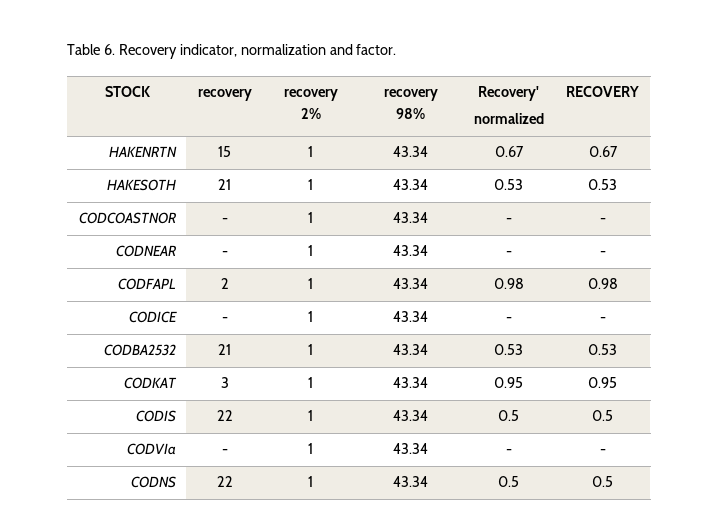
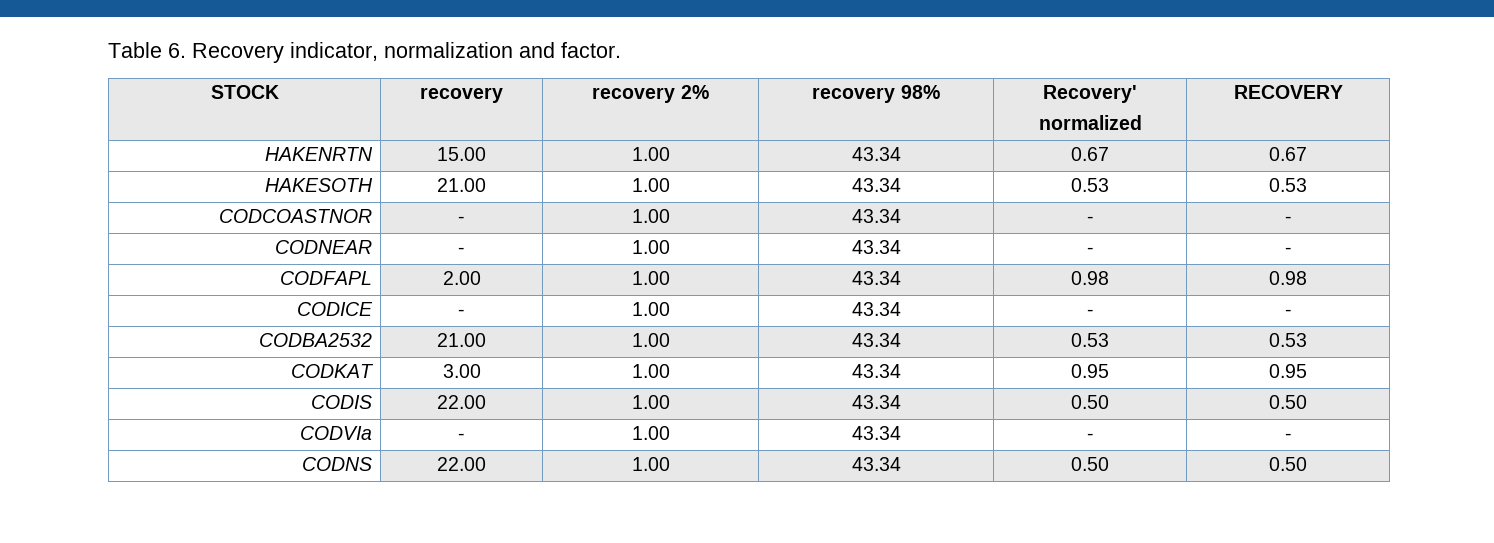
- HAKENRTN | 15 | 1 | 43.34 | 0.67 | 0.67
+ HAKENRTN | 15.00 | 1.00 | 43.34 | 0.67 | 0.67
- HAKESOTH | 21 | 1 | 43.34 | 0.53 | 0.53
+ HAKESOTH | 21.00 | 1.00 | 43.34 | 0.53 | 0.53
- CODCOASTNOR | - | 1 | 43.34 | - | -
+ CODCOASTNOR | - | 1.00 | 43.34 | - | -
- CODNEAR | - | 1 | 43.34 | - | -
+ CODNEAR | - | 1.00 | 43.34 | - | -
- CODFAPL | 2 | 1 | 43.34 | 0.98 | 0.98
+ CODFAPL | 2.00 | 1.00 | 43.34 | 0.98 | 0.98
- CODICE | - | 1 | 43.34 | - | -
+ CODICE | - | 1.00 | 43.34 | - | -
- CODBA2532 | 21 | 1 | 43.34 | 0.53 | 0.53
+ CODBA2532 | 21.00 | 1.00 | 43.34 | 0.53 | 0.53
- CODKAT | 3 | 1 | 43.34 | 0.95 | 0.95
+ CODKAT | 3.00 | 1.00 | 43.34 | 0.95 | 0.95
- CODIS | 22 | 1 | 43.34 | 0.5 | 0.5
+ CODIS | 22.00 | 1.00 | 43.34 | 0.50 | 0.50
- CODVIa | - | 1 | 43.34 | - | -
+ CODVIa | - | 1.00 | 43.34 | - | -
- CODNS | 22 | 1 | 43.34 | 0.5 | 0.5
+ CODNS | 22.00 | 1.00 | 43.34 | 0.50 | 0.50

